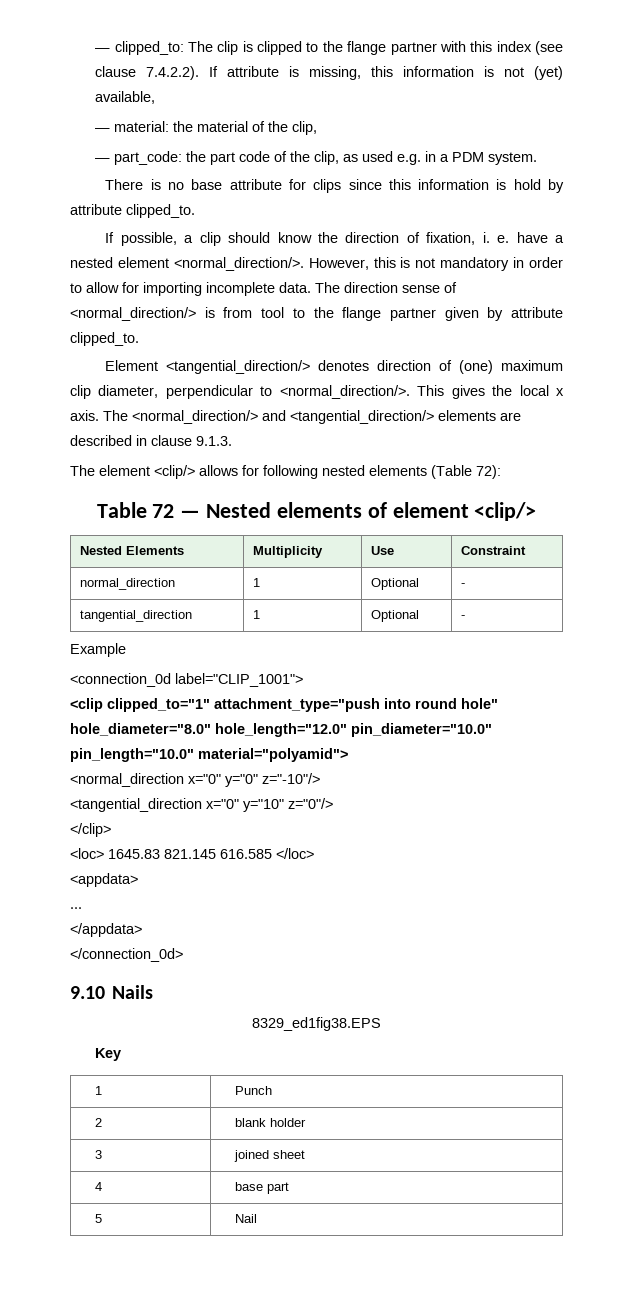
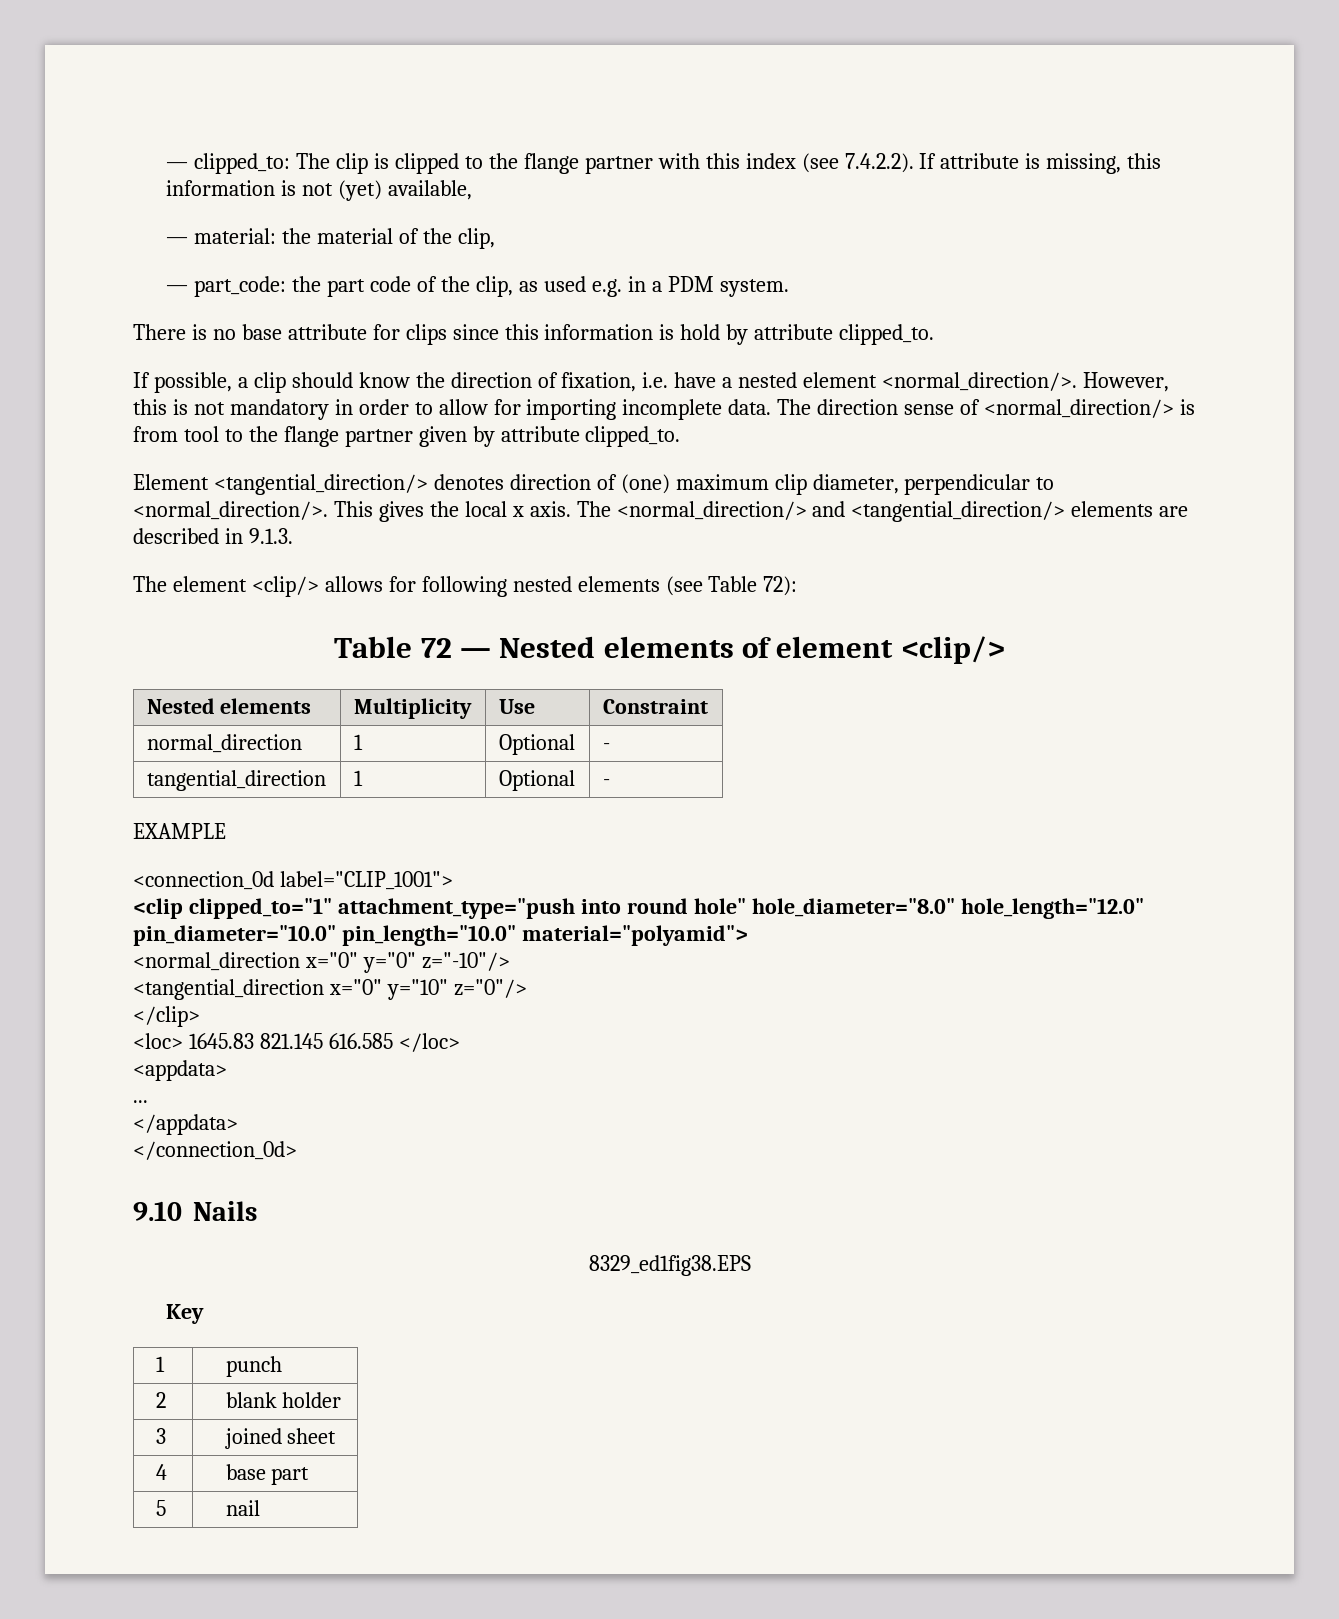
- — clipped_to: The clip is clipped to the flange partner with this index (see clause 7.4.2.2). If attribute is missing, this information is not (yet) available,
+ — clipped_to: The clip is clipped to the flange partner with this index (see 7.4.2.2). If attribute is missing, this information is not (yet) available,
- If possible, a clip should know the direction of fixation, i. e. have a nested element <normal_direction/>.
+ If possible, a clip should know the direction of fixation, i.e. have a nested element <normal_direction/>.
- The <normal_direction/> and <tangential_direction/> elements are described in clause 9.1.3.
+ The <normal_direction/> and <tangential_direction/> elements are described in 9.1.3.
- The element <clip/> allows for following nested elements (Table 72):
+ The element <clip/> allows for following nested elements (see Table 72):
- Nested Elements | Multiplicity | Use | Constraint
+ Nested elements | Multiplicity | Use | Constraint
- Example
+ EXAMPLE
- 1 | Punch
+ 1 | punch
- 5 | Nail
+ 5 | nail

